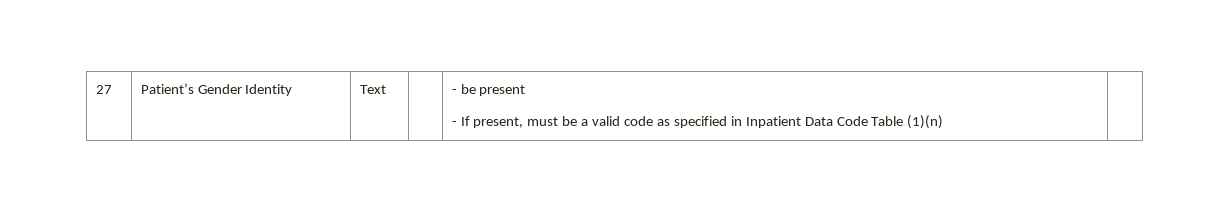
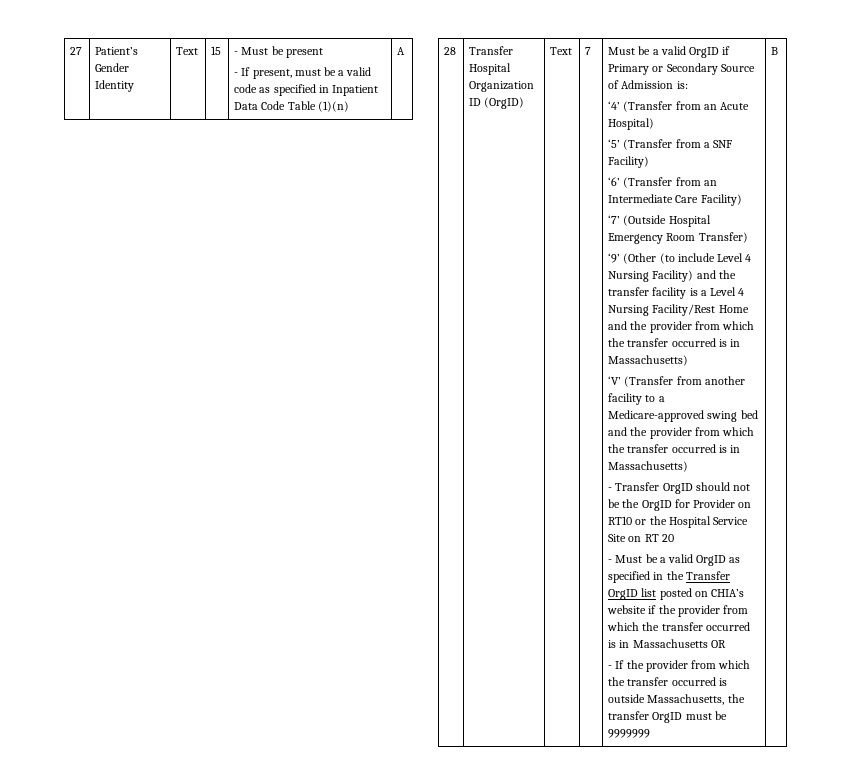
- 27 | Patient’s Gender Identity | Text | | - be present
- - If present, must be a valid code as specified in Inpatient Data Code Table (1)(n) |
+ 27 | Patient’s Gender Identity | Text | 15 | - Must be present
+ - If present, must be a valid code as specified in Inpatient Data Code Table (1)(n) | A
+ 28 | Transfer Hospital Organization ID (OrgID) | Text | 7 | Must be a valid OrgID if Primary or Secondary Source of Admission is:
+ ‘4’ (Transfer from an Acute Hospital)
+ ‘5’ (Transfer from a SNF Facility)
+ ‘6’ (Transfer from an Intermediate Care Facility)
+ ‘7’ (Outside Hospital Emergency Room Transfer)
+ ‘9’ (Other (to include Level 4 Nursing Facility) and the transfer facility is a Level 4 Nursing Facility/Rest Home and the provider from which the transfer occurred is in Massachusetts)
+ ‘V’ (Transfer from another facility to a Medicare-approved swing bed and the provider from which the transfer occurred is in Massachusetts)
+ - Transfer OrgID should not be the OrgID for Provider on RT10 or the Hospital Service Site on RT 20
+ - Must be a valid OrgID as specified in the Transfer OrgID list posted on CHIA’s website if the provider from which the transfer occurred is in Massachusetts OR
+ - If the provider from which the transfer occurred is outside Massachusetts, the transfer OrgID must be 9999999 | B

